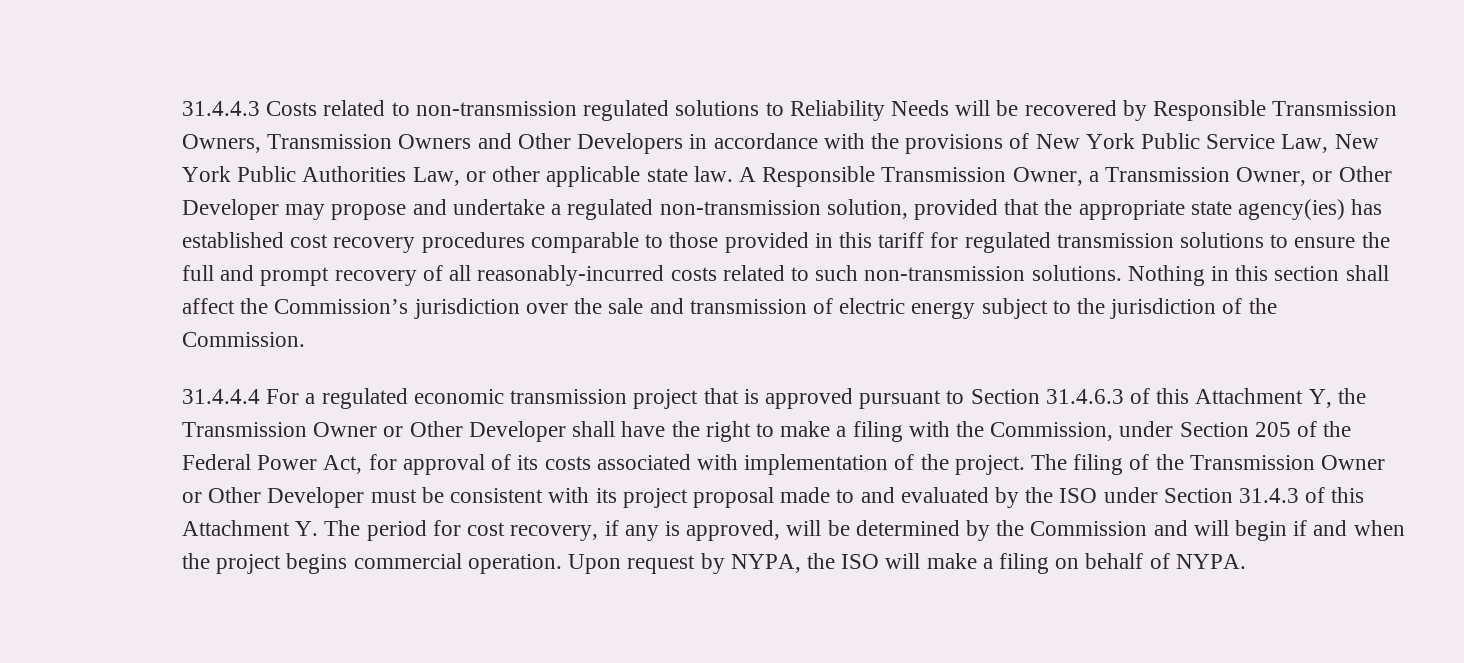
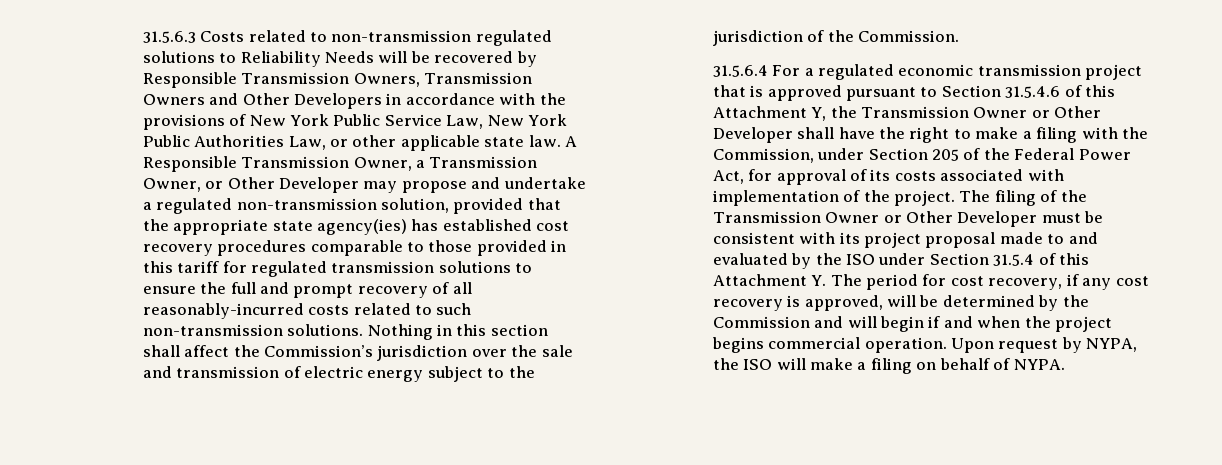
- 31.4.4.3 Costs related to non-transmission regulated solutions to Reliability Needs will be recovered by Responsible Transmission Owners, Transmission Owners and Other Developers in accordance with the provisions of New York Public Service Law, New York Public Authorities Law, or other applicable state law.
+ 31.5.6.3 Costs related to non-transmission regulated solutions to Reliability Needs will be recovered by Responsible Transmission Owners, Transmission Owners and Other Developers in accordance with the provisions of New York Public Service Law, New York Public Authorities Law, or other applicable state law.
- 31.4.4.4 For a regulated economic transmission project that is approved pursuant to Section 31.4.6.3 of this Attachment Y, the Transmission Owner or Other Developer shall have the right to make a filing with the Commission, under Section 205 of the Federal Power Act, for approval of its costs associated with implementation of the project.
+ 31.5.6.4 For a regulated economic transmission project that is approved pursuant to Section 31.5.4.6 of this Attachment Y, the Transmission Owner or Other Developer shall have the right to make a filing with the Commission, under Section 205 of the Federal Power Act, for approval of its costs associated with implementation of the project.
- The filing of the Transmission Owner or Other Developer must be consistent with its project proposal made to and evaluated by the ISO under Section 31.4.3 of this Attachment Y. The period for cost recovery, if any is approved, will be determined by the Commission and will begin if and when the project begins commercial operation.
+ The filing of the Transmission Owner or Other Developer must be consistent with its project proposal made to and evaluated by the ISO under Section 31.5.4 of this Attachment Y. The period for cost recovery, if any cost recovery is approved, will be determined by the Commission and will begin if and when the project begins commercial operation.

